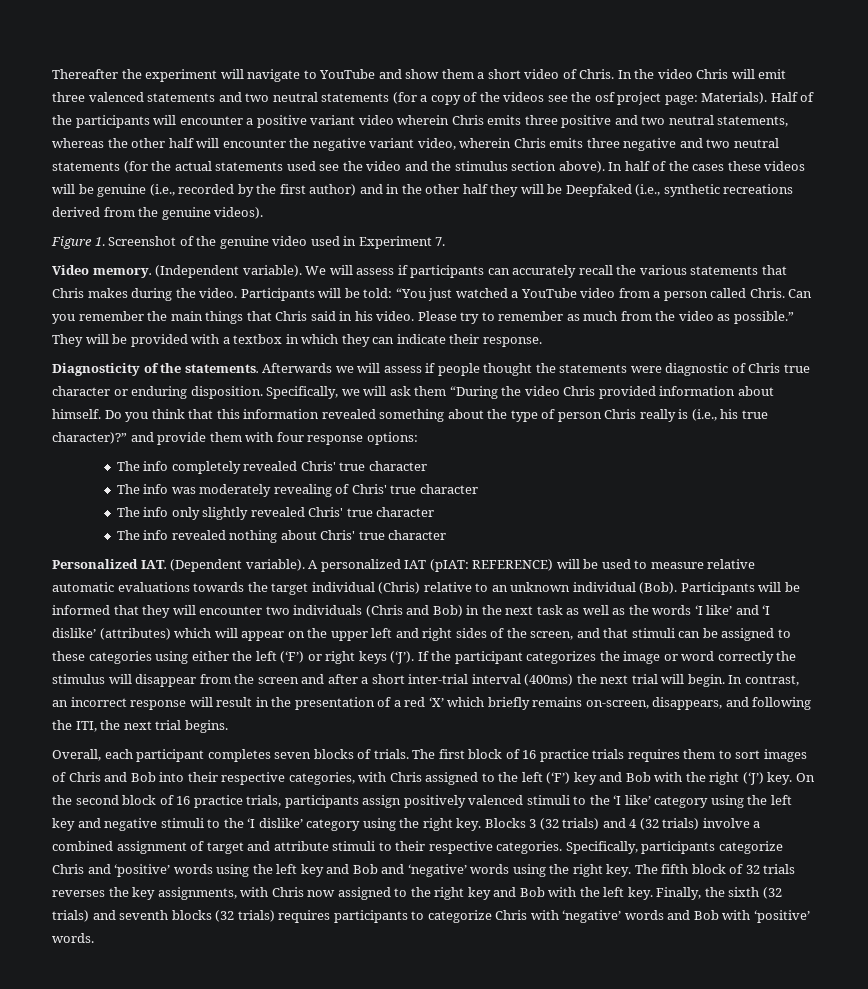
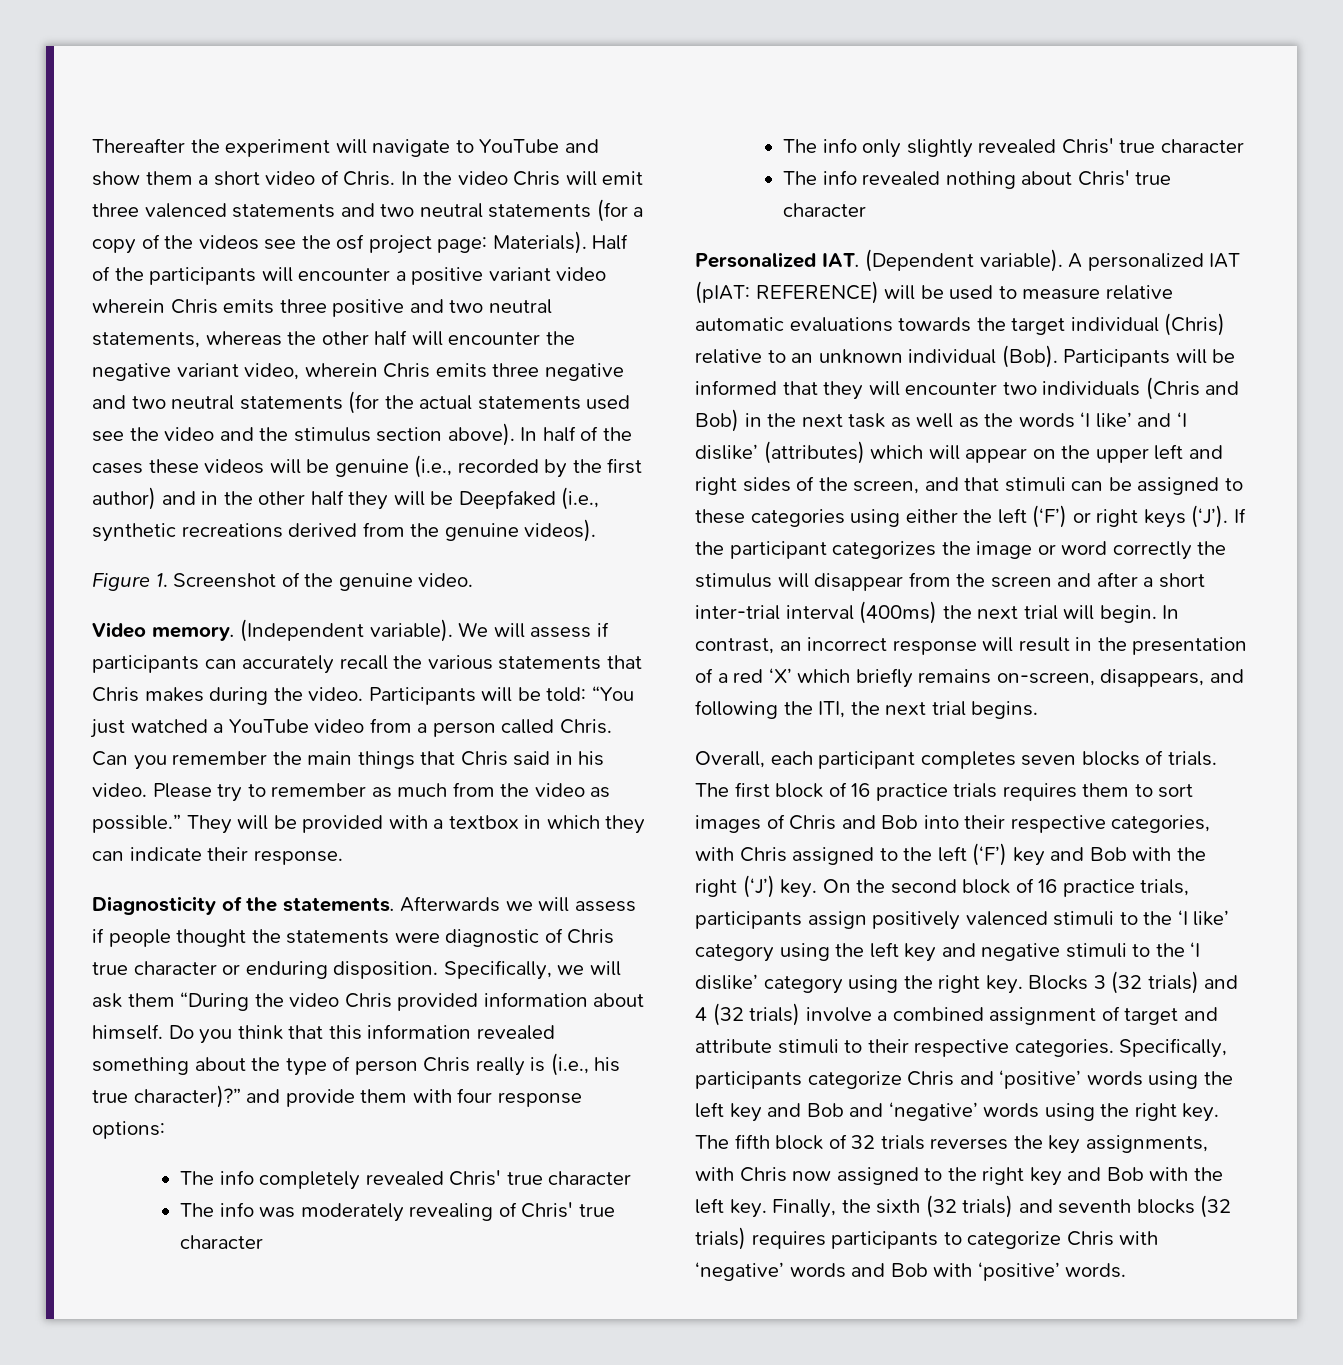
- Figure 1. Screenshot of the genuine video used in Experiment 7.
+ Figure 1. Screenshot of the genuine video.

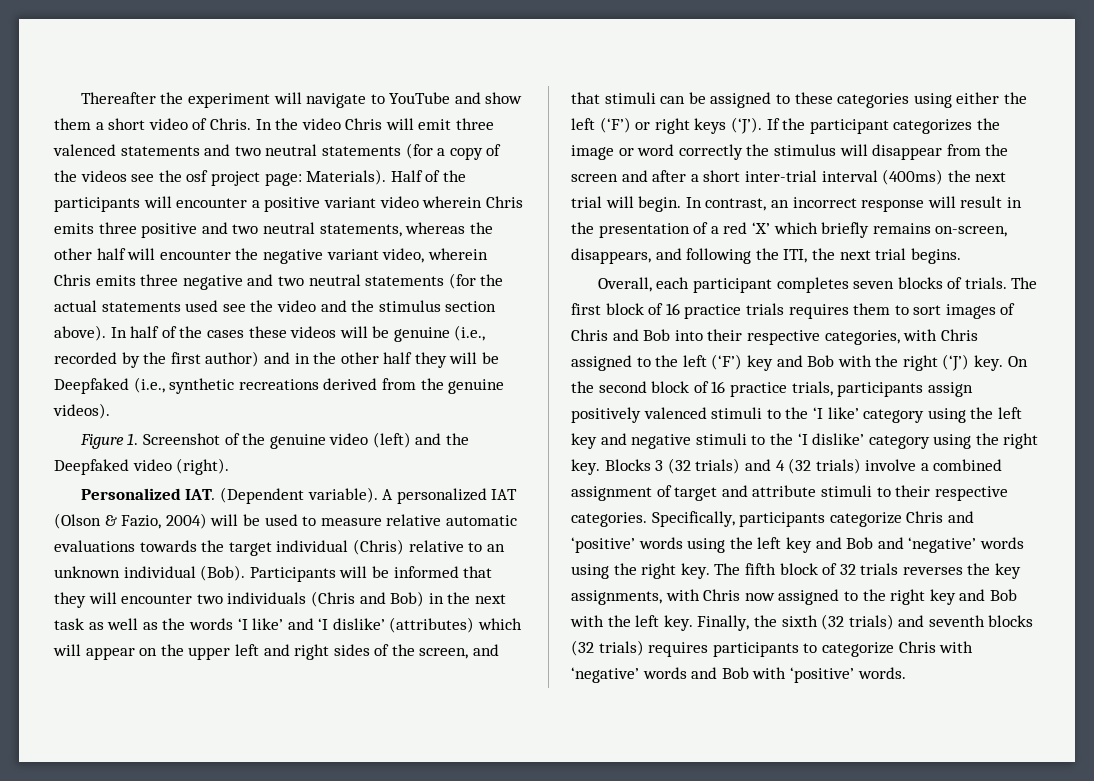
- Figure 1. Screenshot of the genuine video.
- Video memory. (Independent variable). We will assess if participants can accurately recall the various statements that Chris makes during the video. Participants will be told: “You just watched a YouTube video from a person called Chris. Can you remember the main things that Chris said in his video. Please try to remember as much from the video as possible.” They will be provided with a textbox in which they can indicate their response.
- Diagnosticity of the statements. Afterwards we will assess if people thought the statements were diagnostic of Chris true character or enduring disposition. Specifically, we will ask them “During the video Chris provided information about himself. Do you think that this information revealed something about the type of person Chris really is (i.e., his true character)?” and provide them with four response options:
- The info completely revealed Chris' true character
- The info was moderately revealing of Chris' true character
- The info only slightly revealed Chris' true character
- The info revealed nothing about Chris' true character
+ Figure 1. Screenshot of the genuine video (left) and the Deepfaked video (right).
- A personalized IAT (pIAT: REFERENCE) will be used to measure relative automatic evaluations towards the target individual (Chris) relative to an unknown individual (Bob).
+ A personalized IAT (Olson & Fazio, 2004) will be used to measure relative automatic evaluations towards the target individual (Chris) relative to an unknown individual (Bob).

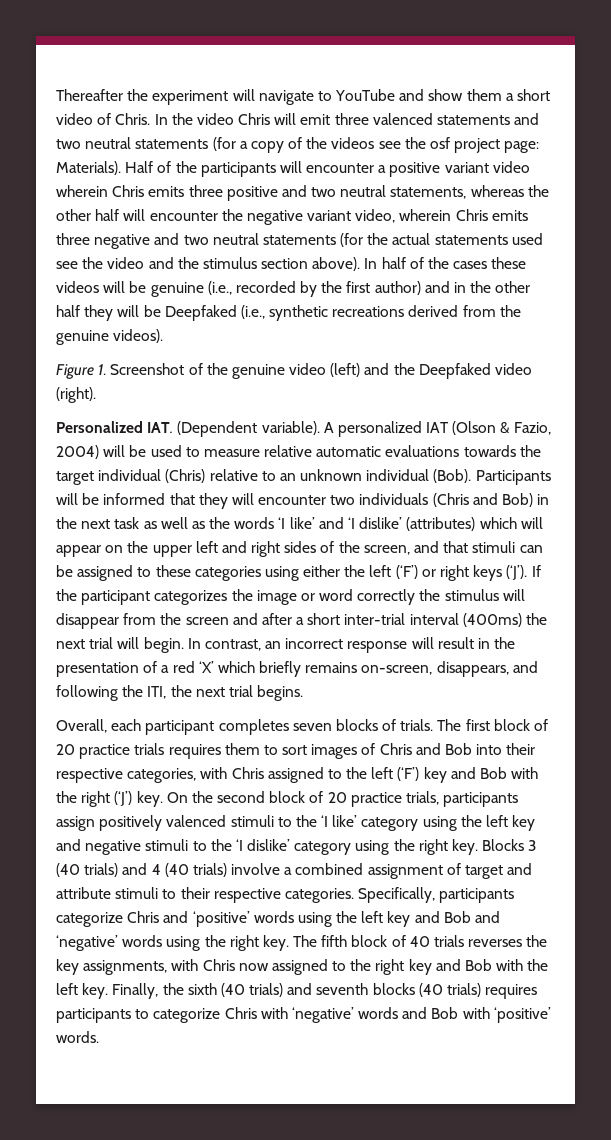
- The first block of 16 practice trials requires them to sort images of Chris and Bob into their respective categories, with Chris assigned to the left (‘F’) key and Bob with the right (‘J’) key.
+ The first block of 20 practice trials requires them to sort images of Chris and Bob into their respective categories, with Chris assigned to the left (‘F’) key and Bob with the right (‘J’) key.
- On the second block of 16 practice trials, participants assign positively valenced stimuli to the ‘I like’ category using the left key and negative stimuli to the ‘I dislike’ category using the right key.
+ On the second block of 20 practice trials, participants assign positively valenced stimuli to the ‘I like’ category using the left key and negative stimuli to the ‘I dislike’ category using the right key.
- Blocks 3 (32 trials) and 4 (32 trials) involve a combined assignment of target and attribute stimuli to their respective categories.
+ Blocks 3 (40 trials) and 4 (40 trials) involve a combined assignment of target and attribute stimuli to their respective categories.
- The fifth block of 32 trials reverses the key assignments, with Chris now assigned to the right key and Bob with the left key.
+ The fifth block of 40 trials reverses the key assignments, with Chris now assigned to the right key and Bob with the left key.
- Finally, the sixth (32 trials) and seventh blocks (32 trials) requires participants to categorize Chris with ‘negative’ words and Bob with ‘positive’ words.
+ Finally, the sixth (40 trials) and seventh blocks (40 trials) requires participants to categorize Chris with ‘negative’ words and Bob with ‘positive’ words.

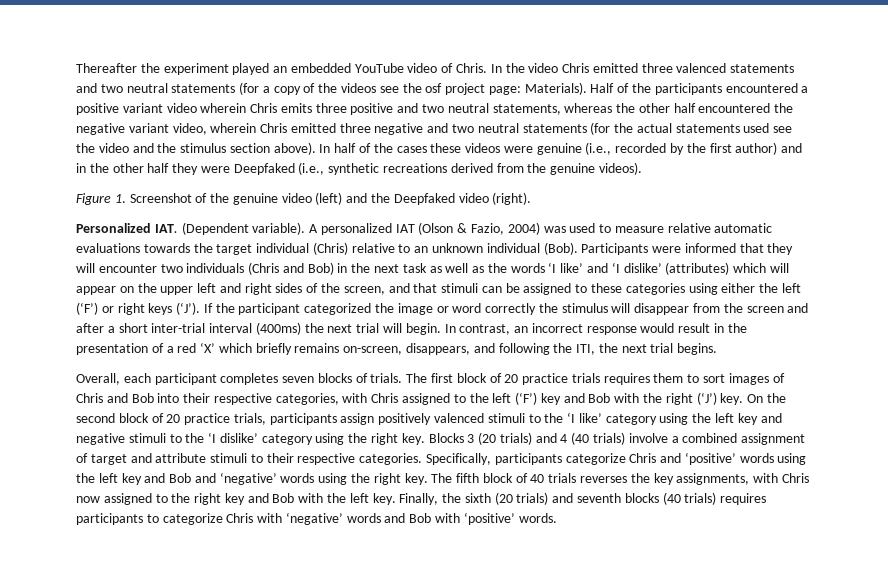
- Thereafter the experiment will navigate to YouTube and show them a short video of Chris.
+ Thereafter the experiment played an embedded YouTube video of Chris.
- In the video Chris will emit three valenced statements and two neutral statements (for a copy of the videos see the osf project page: Materials).
+ In the video Chris emitted three valenced statements and two neutral statements (for a copy of the videos see the osf project page: Materials).
- Half of the participants will encounter a positive variant video wherein Chris emits three positive and two neutral statements, whereas the other half will encounter the negative variant video, wherein Chris emits three negative and two neutral statements (for the actual statements used see the video and the stimulus section above).
+ Half of the participants encountered a positive variant video wherein Chris emits three positive and two neutral statements, whereas the other half encountered the negative variant video, wherein Chris emitted three negative and two neutral statements (for the actual statements used see the video and the stimulus section above).
- In half of the cases these videos will be genuine (i.e., recorded by the first author) and in the other half they will be Deepfaked (i.e., synthetic recreations derived from the genuine videos).
+ In half of the cases these videos were genuine (i.e., recorded by the first author) and in the other half they were Deepfaked (i.e., synthetic recreations derived from the genuine videos).
- A personalized IAT (Olson & Fazio, 2004) will be used to measure relative automatic evaluations towards the target individual (Chris) relative to an unknown individual (Bob).
+ A personalized IAT (Olson & Fazio, 2004) was used to measure relative automatic evaluations towards the target individual (Chris) relative to an unknown individual (Bob).
- Participants will be informed that they will encounter two individuals (Chris and Bob) in the next task as well as the words ‘I like’ and ‘I dislike’ (attributes) which will appear on the upper left and right sides of the screen, and that stimuli can be assigned to these categories using either the left (‘F’) or right keys (‘J’). If the participant categorizes the image or word correctly the stimulus will disappear from the screen and after a short inter-trial interval (400ms) the next trial will begin.
+ Participants were informed that they will encounter two individuals (Chris and Bob) in the next task as well as the words ‘I like’ and ‘I dislike’ (attributes) which will appear on the upper left and right sides of the screen, and that stimuli can be assigned to these categories using either the left (‘F’) or right keys (‘J’). If the participant categorized the image or word correctly the stimulus will disappear from the screen and after a short inter-trial interval (400ms) the next trial will begin.
- In contrast, an incorrect response will result in the presentation of a red ‘X’ which briefly remains on-screen, disappears, and following the ITI, the next trial begins.
+ In contrast, an incorrect response would result in the presentation of a red ‘X’ which briefly remains on-screen, disappears, and following the ITI, the next trial begins.
- Blocks 3 (40 trials) and 4 (40 trials) involve a combined assignment of target and attribute stimuli to their respective categories.
+ Blocks 3 (20 trials) and 4 (40 trials) involve a combined assignment of target and attribute stimuli to their respective categories.
- Finally, the sixth (40 trials) and seventh blocks (40 trials) requires participants to categorize Chris with ‘negative’ words and Bob with ‘positive’ words.
+ Finally, the sixth (20 trials) and seventh blocks (40 trials) requires participants to categorize Chris with ‘negative’ words and Bob with ‘positive’ words.

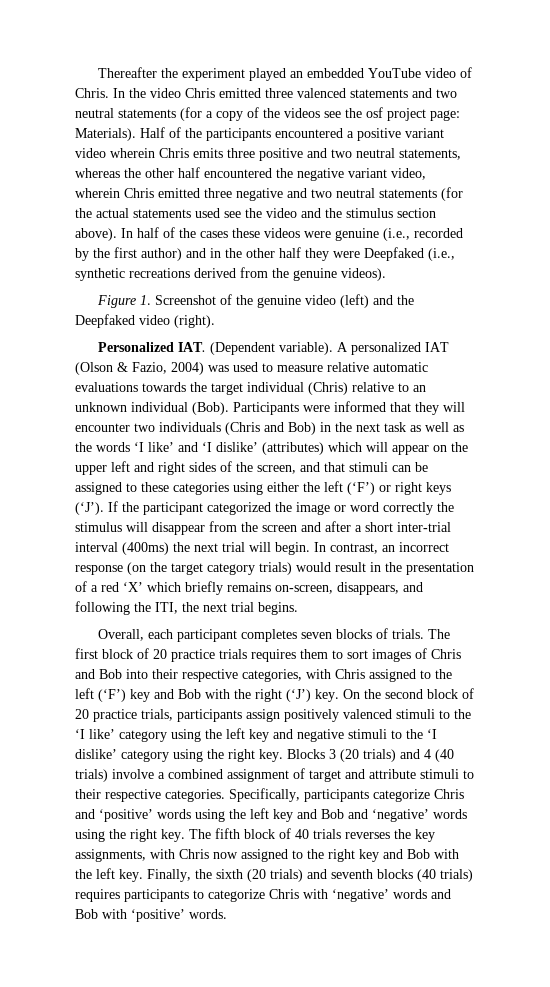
- In contrast, an incorrect response would result in the presentation of a red ‘X’ which briefly remains on-screen, disappears, and following the ITI, the next trial begins.
+ In contrast, an incorrect response (on the target category trials) would result in the presentation of a red ‘X’ which briefly remains on-screen, disappears, and following the ITI, the next trial begins.

